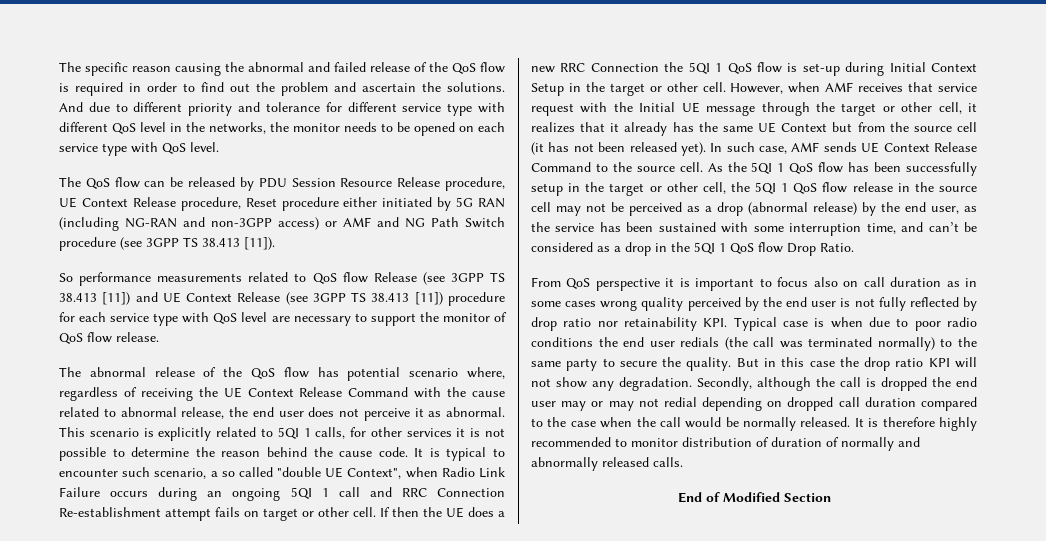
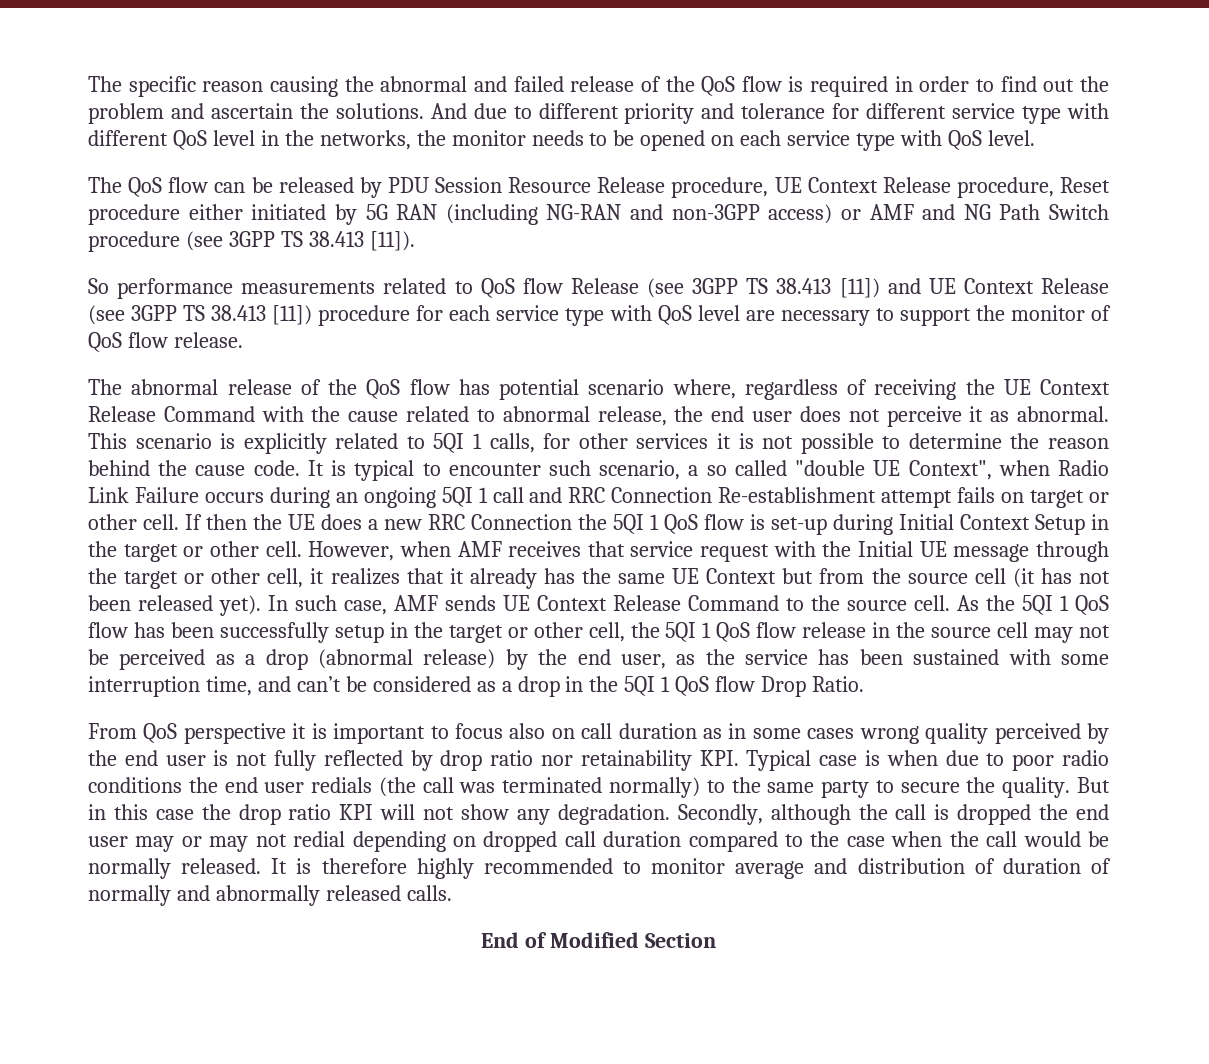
- It is therefore highly recommended to monitor distribution of duration of normally and abnormally released calls.
+ It is therefore highly recommended to monitor average and distribution of duration of normally and abnormally released calls.

